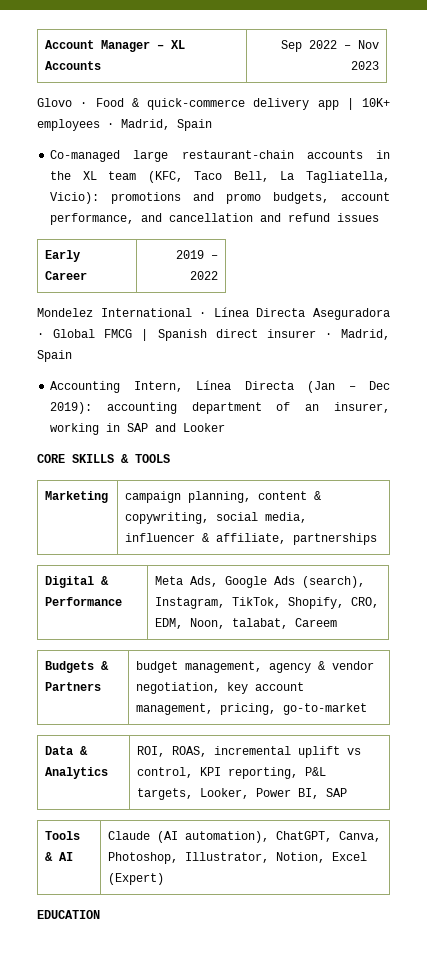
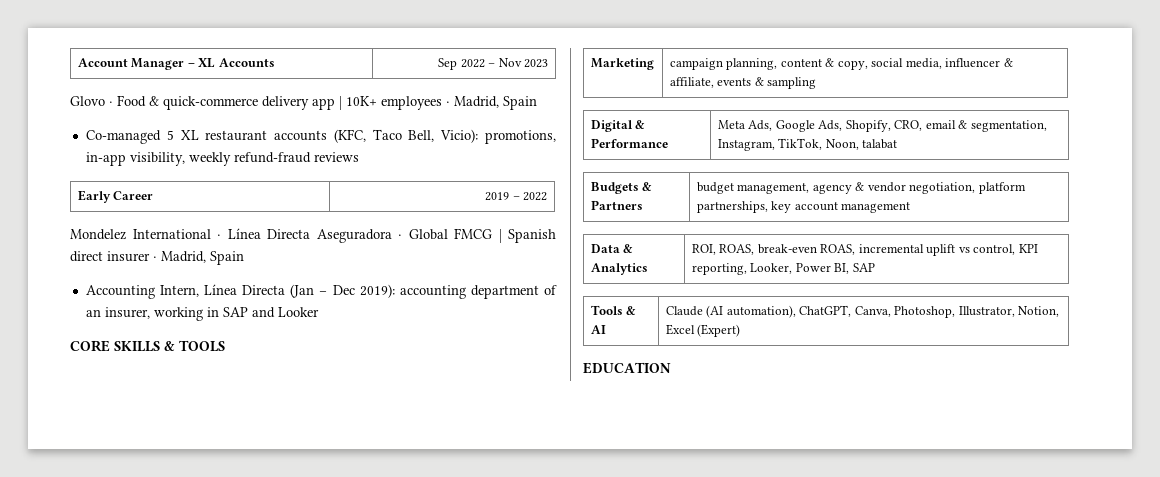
- Co-managed large restaurant-chain accounts in the XL team (KFC, Taco Bell, La Tagliatella, Vicio): promotions and promo budgets, account performance, and cancellation and refund issues
+ Co-managed 5 XL restaurant accounts (KFC, Taco Bell, Vicio): promotions, in-app visibility, weekly refund-fraud reviews
- Marketing | campaign planning, content & copywriting, social media, influencer & affiliate, partnerships
+ Marketing | campaign planning, content & copy, social media, influencer & affiliate, events & sampling
- Digital & Performance | Meta Ads, Google Ads (search), Instagram, TikTok, Shopify, CRO, EDM, Noon, talabat, Careem
+ Digital & Performance | Meta Ads, Google Ads, Shopify, CRO, email & segmentation, Instagram, TikTok, Noon, talabat
- Budgets & Partners | budget management, agency & vendor negotiation, key account management, pricing, go-to-market
+ Budgets & Partners | budget management, agency & vendor negotiation, platform partnerships, key account management
- Data & Analytics | ROI, ROAS, incremental uplift vs control, KPI reporting, P&L targets, Looker, Power BI, SAP
+ Data & Analytics | ROI, ROAS, break-even ROAS, incremental uplift vs control, KPI reporting, Looker, Power BI, SAP

